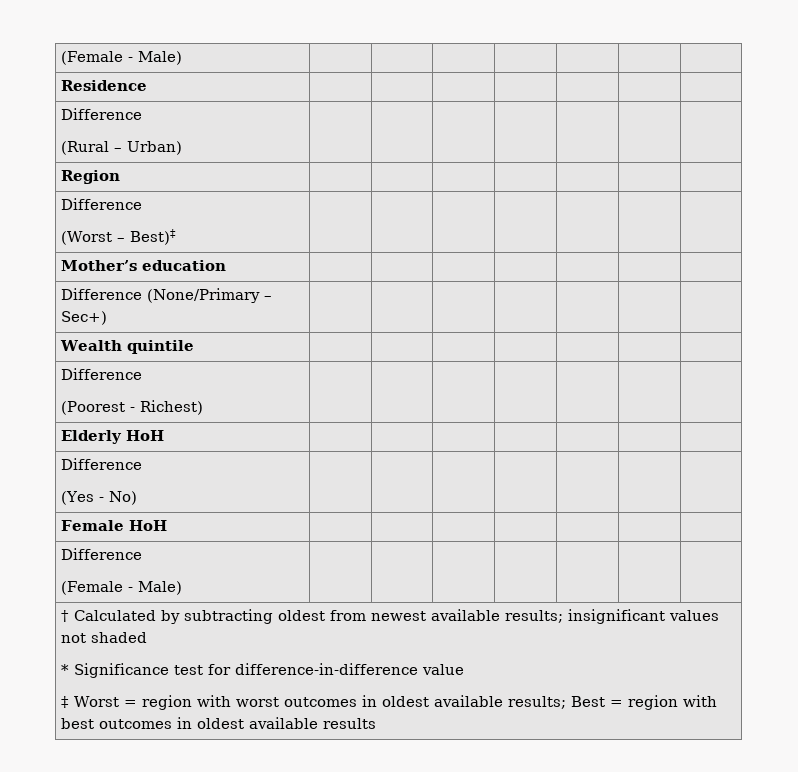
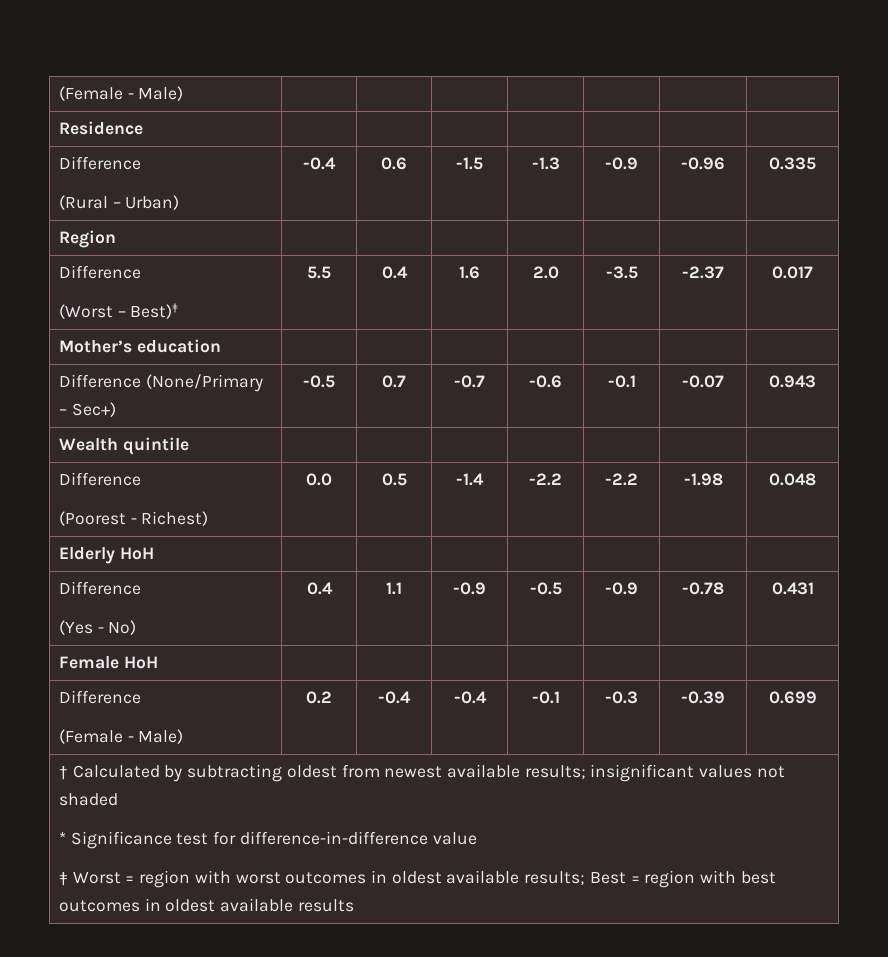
  Residence | | | | | | |
  Difference
- (Rural – Urban) | | | | | | |
+ (Rural – Urban) | -0.4 | 0.6 | -1.5 | -1.3 | -0.9 | -0.96 | 0.335
  Region | | | | | | |
  Difference
- (Worst – Best)‡ | | | | | | |
+ (Worst – Best)‡ | 5.5 | 0.4 | 1.6 | 2.0 | -3.5 | -2.37 | 0.017
- Difference (None/Primary – Sec+) | | | | | | |
+ Difference (None/Primary – Sec+) | -0.5 | 0.7 | -0.7 | -0.6 | -0.1 | -0.07 | 0.943
  Wealth quintile | | | | | | |
  Difference
- (Poorest - Richest) | | | | | | |
+ (Poorest - Richest) | 0.0 | 0.5 | -1.4 | -2.2 | -2.2 | -1.98 | 0.048
  Elderly HoH | | | | | | |
  Difference
- (Yes - No) | | | | | | |
+ (Yes - No) | 0.4 | 1.1 | -0.9 | -0.5 | -0.9 | -0.78 | 0.431
  Female HoH | | | | | | |
  Difference
- (Female - Male) | | | | | | |
+ (Female - Male) | 0.2 | -0.4 | -0.4 | -0.1 | -0.3 | -0.39 | 0.699

